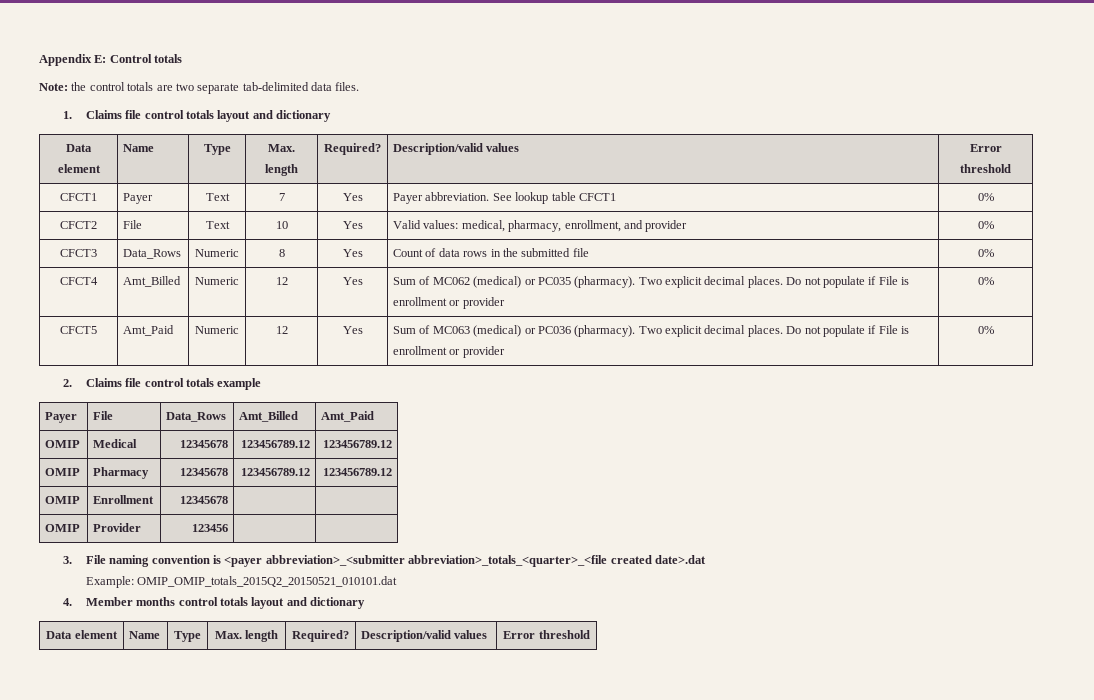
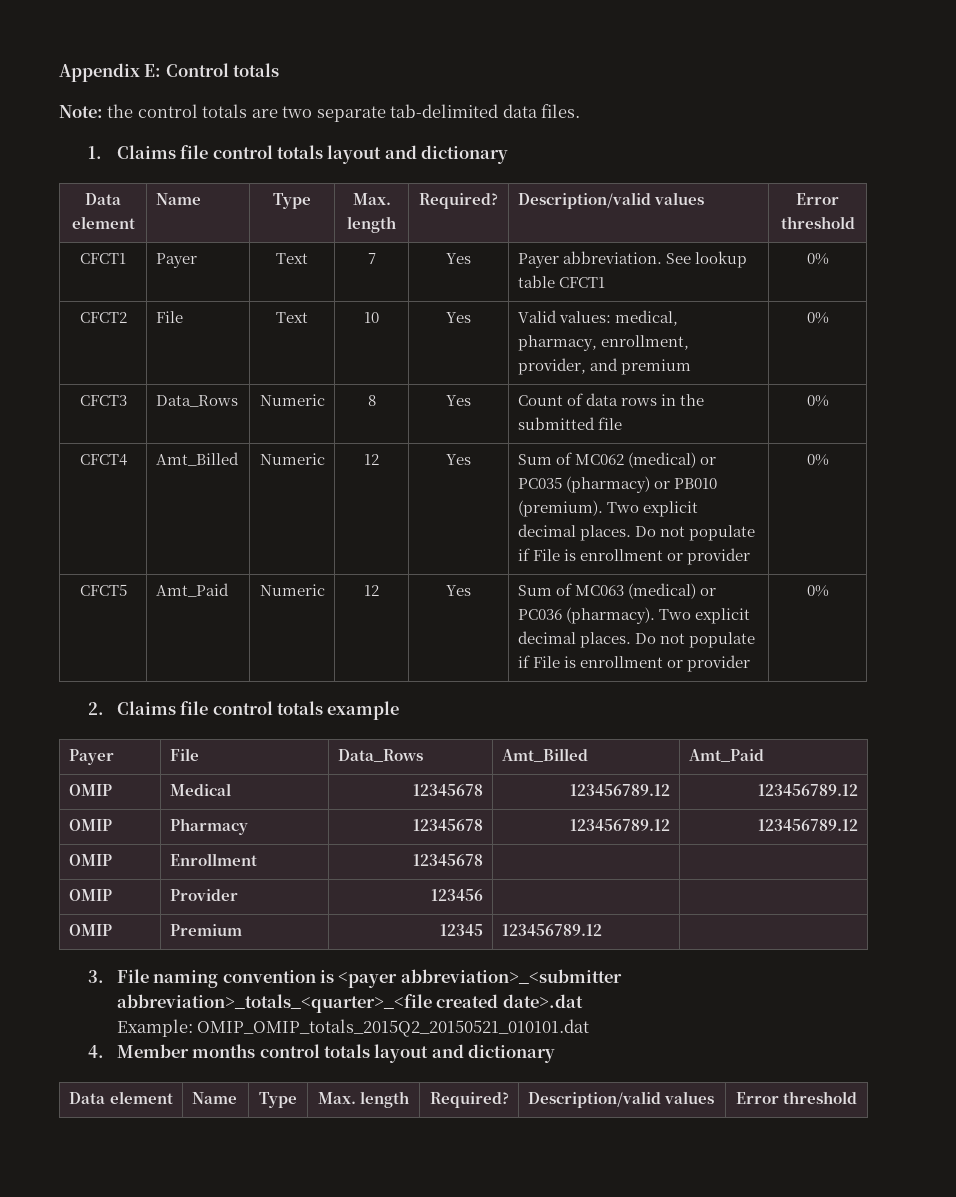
- CFCT2 | File | Text | 10 | Yes | Valid values: medical, pharmacy, enrollment, and provider | 0%
+ CFCT2 | File | Text | 10 | Yes | Valid values: medical, pharmacy, enrollment, provider, and premium | 0%
- CFCT4 | Amt_Billed | Numeric | 12 | Yes | Sum of MC062 (medical) or PC035 (pharmacy). Two explicit decimal places. Do not populate if File is enrollment or provider | 0%
+ CFCT4 | Amt_Billed | Numeric | 12 | Yes | Sum of MC062 (medical) or PC035 (pharmacy) or PB010 (premium). Two explicit decimal places. Do not populate if File is enrollment or provider | 0%
+ OMIP | Premium | 12345 | 123456789.12 |

